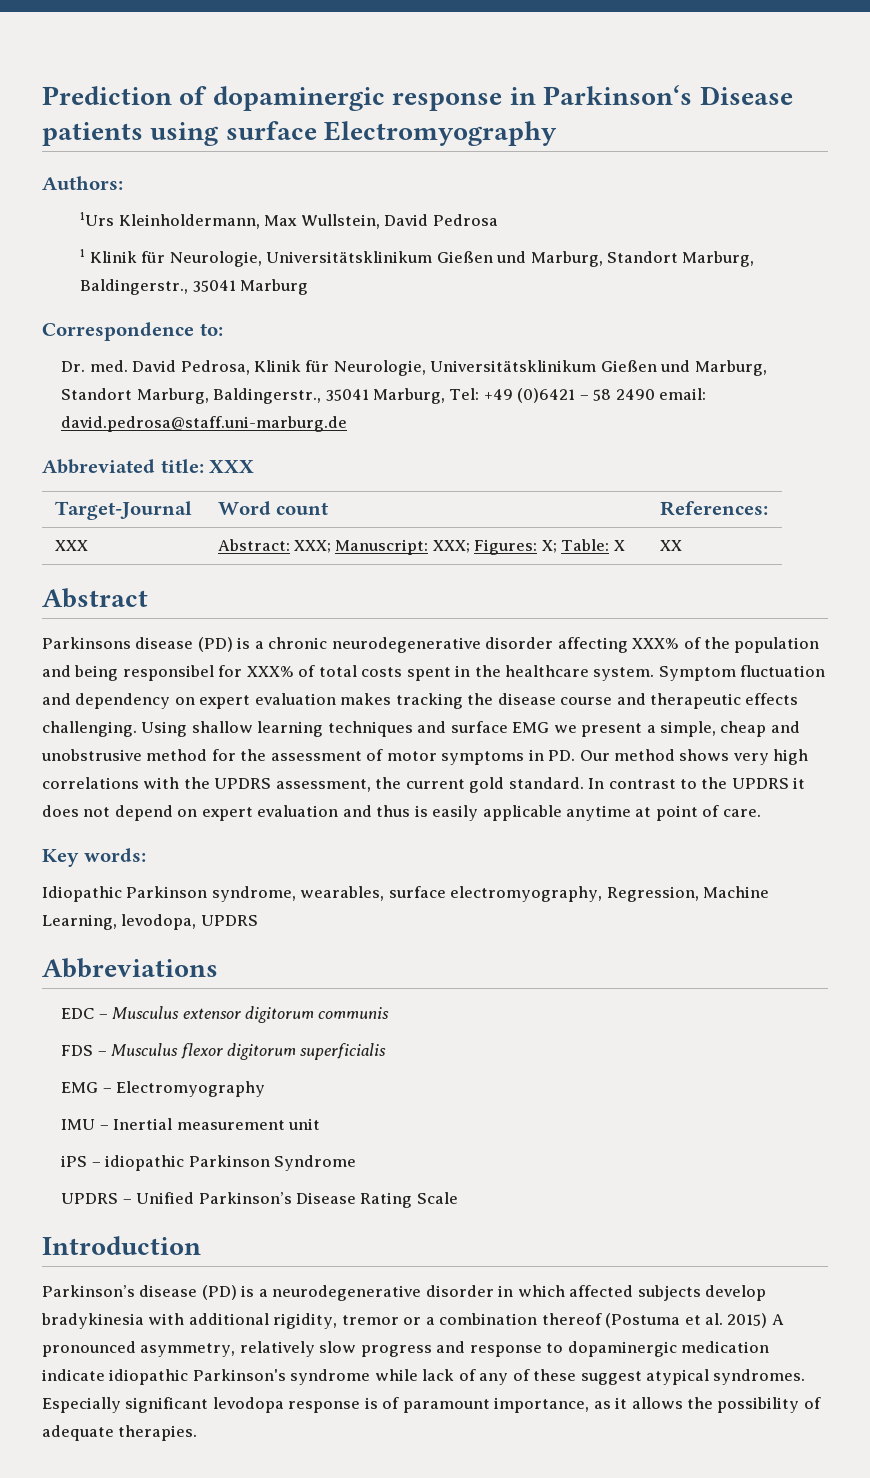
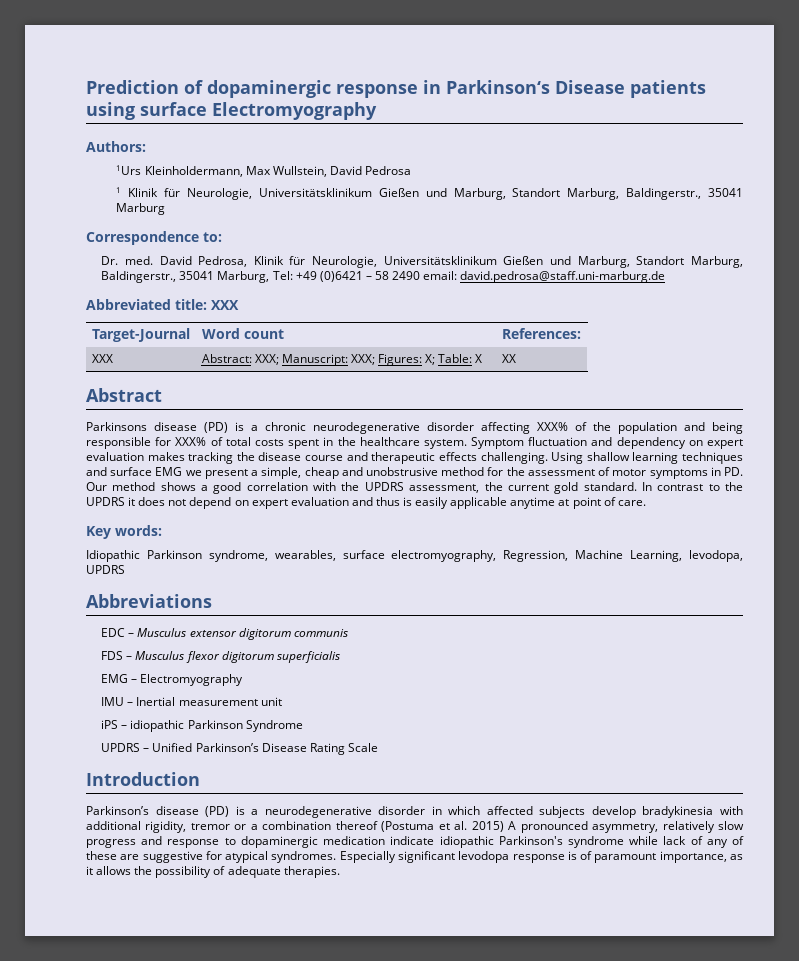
- Parkinsons disease (PD) is a chronic neurodegenerative disorder affecting XXX% of the population and being responsibel for XXX% of total costs spent in the healthcare system.
+ Parkinsons disease (PD) is a chronic neurodegenerative disorder affecting XXX% of the population and being responsible for XXX% of total costs spent in the healthcare system.
- Using shallow learning techniques and surface EMG we present a simple, cheap and unobstrusive method for the assessment of motor symptoms in PD. Our method shows very high correlations with the UPDRS assessment, the current gold standard.
+ Using shallow learning techniques and surface EMG we present a simple, cheap and unobstrusive method for the assessment of motor symptoms in PD. Our method shows a good correlation with the UPDRS assessment, the current gold standard.
- Parkinson’s disease (PD) is a neurodegenerative disorder in which affected subjects develop bradykinesia with additional rigidity, tremor or a combination thereof (Postuma et al. 2015) A pronounced asymmetry, relatively slow progress and response to dopaminergic medication indicate idiopathic Parkinson's syndrome while lack of any of these suggest atypical syndromes.
+ Parkinson’s disease (PD) is a neurodegenerative disorder in which affected subjects develop bradykinesia with additional rigidity, tremor or a combination thereof (Postuma et al. 2015) A pronounced asymmetry, relatively slow progress and response to dopaminergic medication indicate idiopathic Parkinson's syndrome while lack of any of these are suggestive for atypical syndromes.

